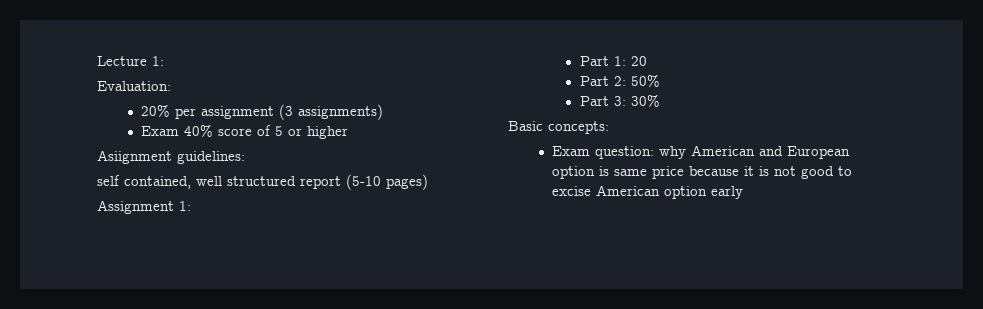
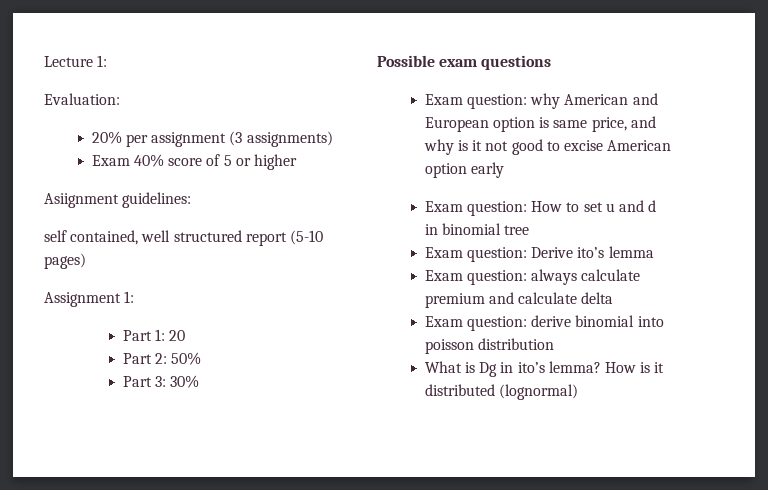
- Basic concepts:
+ Possible exam questions
- Exam question: why American and European option is same price because it is not good to excise American option early
+ Exam question: why American and European option is same price, and why is it not good to excise American option early
+ Exam question: How to set u and d in binomial tree
+ Exam question: Derive ito’s lemma
+ Exam question: always calculate premium and calculate delta
+ Exam question: derive binomial into poisson distribution
+ What is Dg in ito’s lemma? How is it distributed (lognormal)

